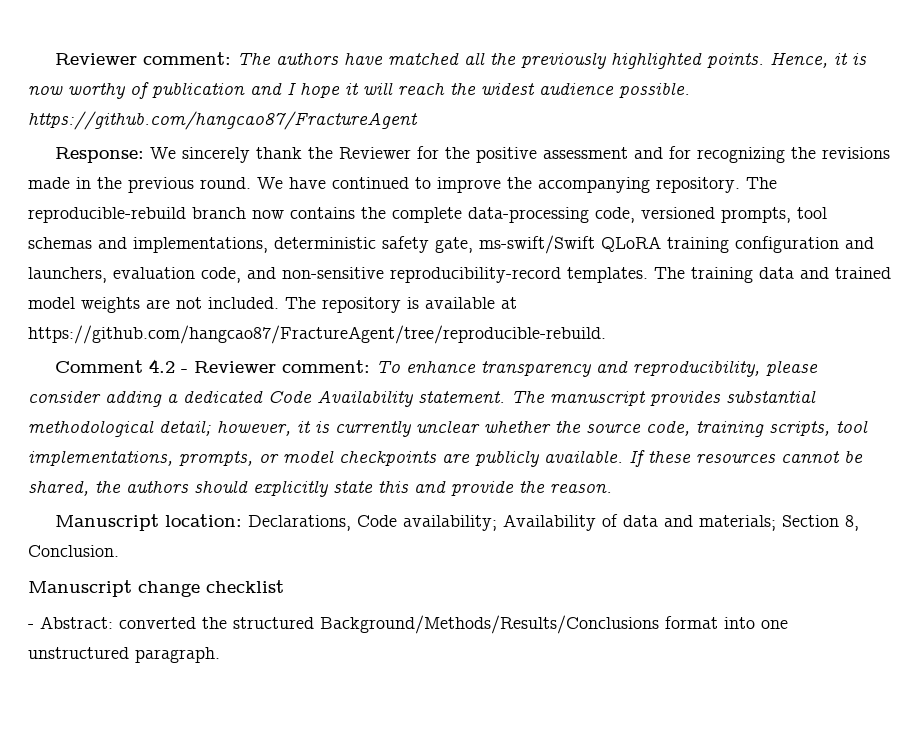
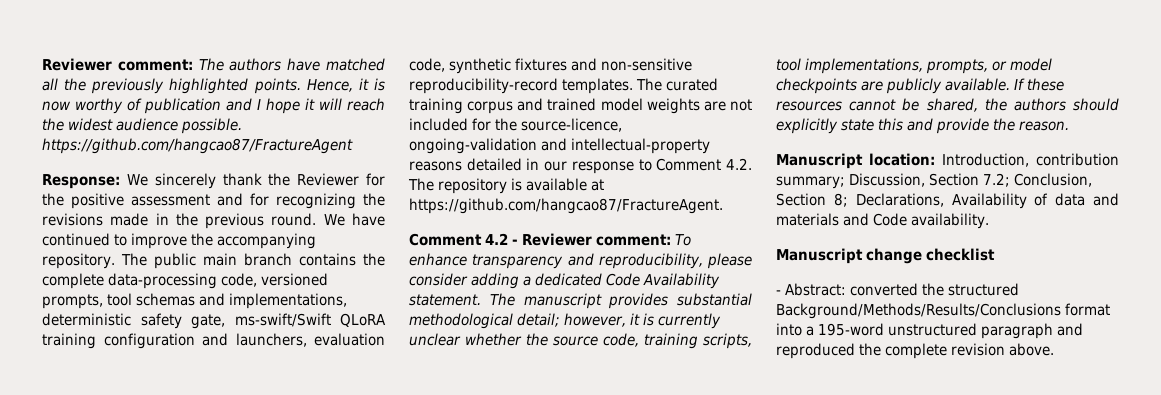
- The reproducible-rebuild branch now contains the complete data-processing code, versioned prompts, tool schemas and implementations, deterministic safety gate, ms-swift/Swift QLoRA training configuration and launchers, evaluation code, and non-sensitive reproducibility-record templates.
+ The public main branch contains the complete data-processing code, versioned prompts, tool schemas and implementations, deterministic safety gate, ms-swift/Swift QLoRA training configuration and launchers, evaluation code, synthetic fixtures and non-sensitive reproducibility-record templates.
- The training data and trained model weights are not included. The repository is available at https://github.com/hangcao87/FractureAgent/tree/reproducible-rebuild.
+ The curated training corpus and trained model weights are not included for the source-licence, ongoing-validation and intellectual-property reasons detailed in our response to Comment 4.2. The repository is available at https://github.com/hangcao87/FractureAgent.
- Manuscript location: Declarations, Code availability; Availability of data and materials; Section 8, Conclusion.
+ Manuscript location: Introduction, contribution summary; Discussion, Section 7.2; Conclusion, Section 8; Declarations, Availability of data and materials and Code availability.
- - Abstract: converted the structured Background/Methods/Results/Conclusions format into one unstructured paragraph.
+ - Abstract: converted the structured Background/Methods/Results/Conclusions format into a 195-word unstructured paragraph and reproduced the complete revision above.

